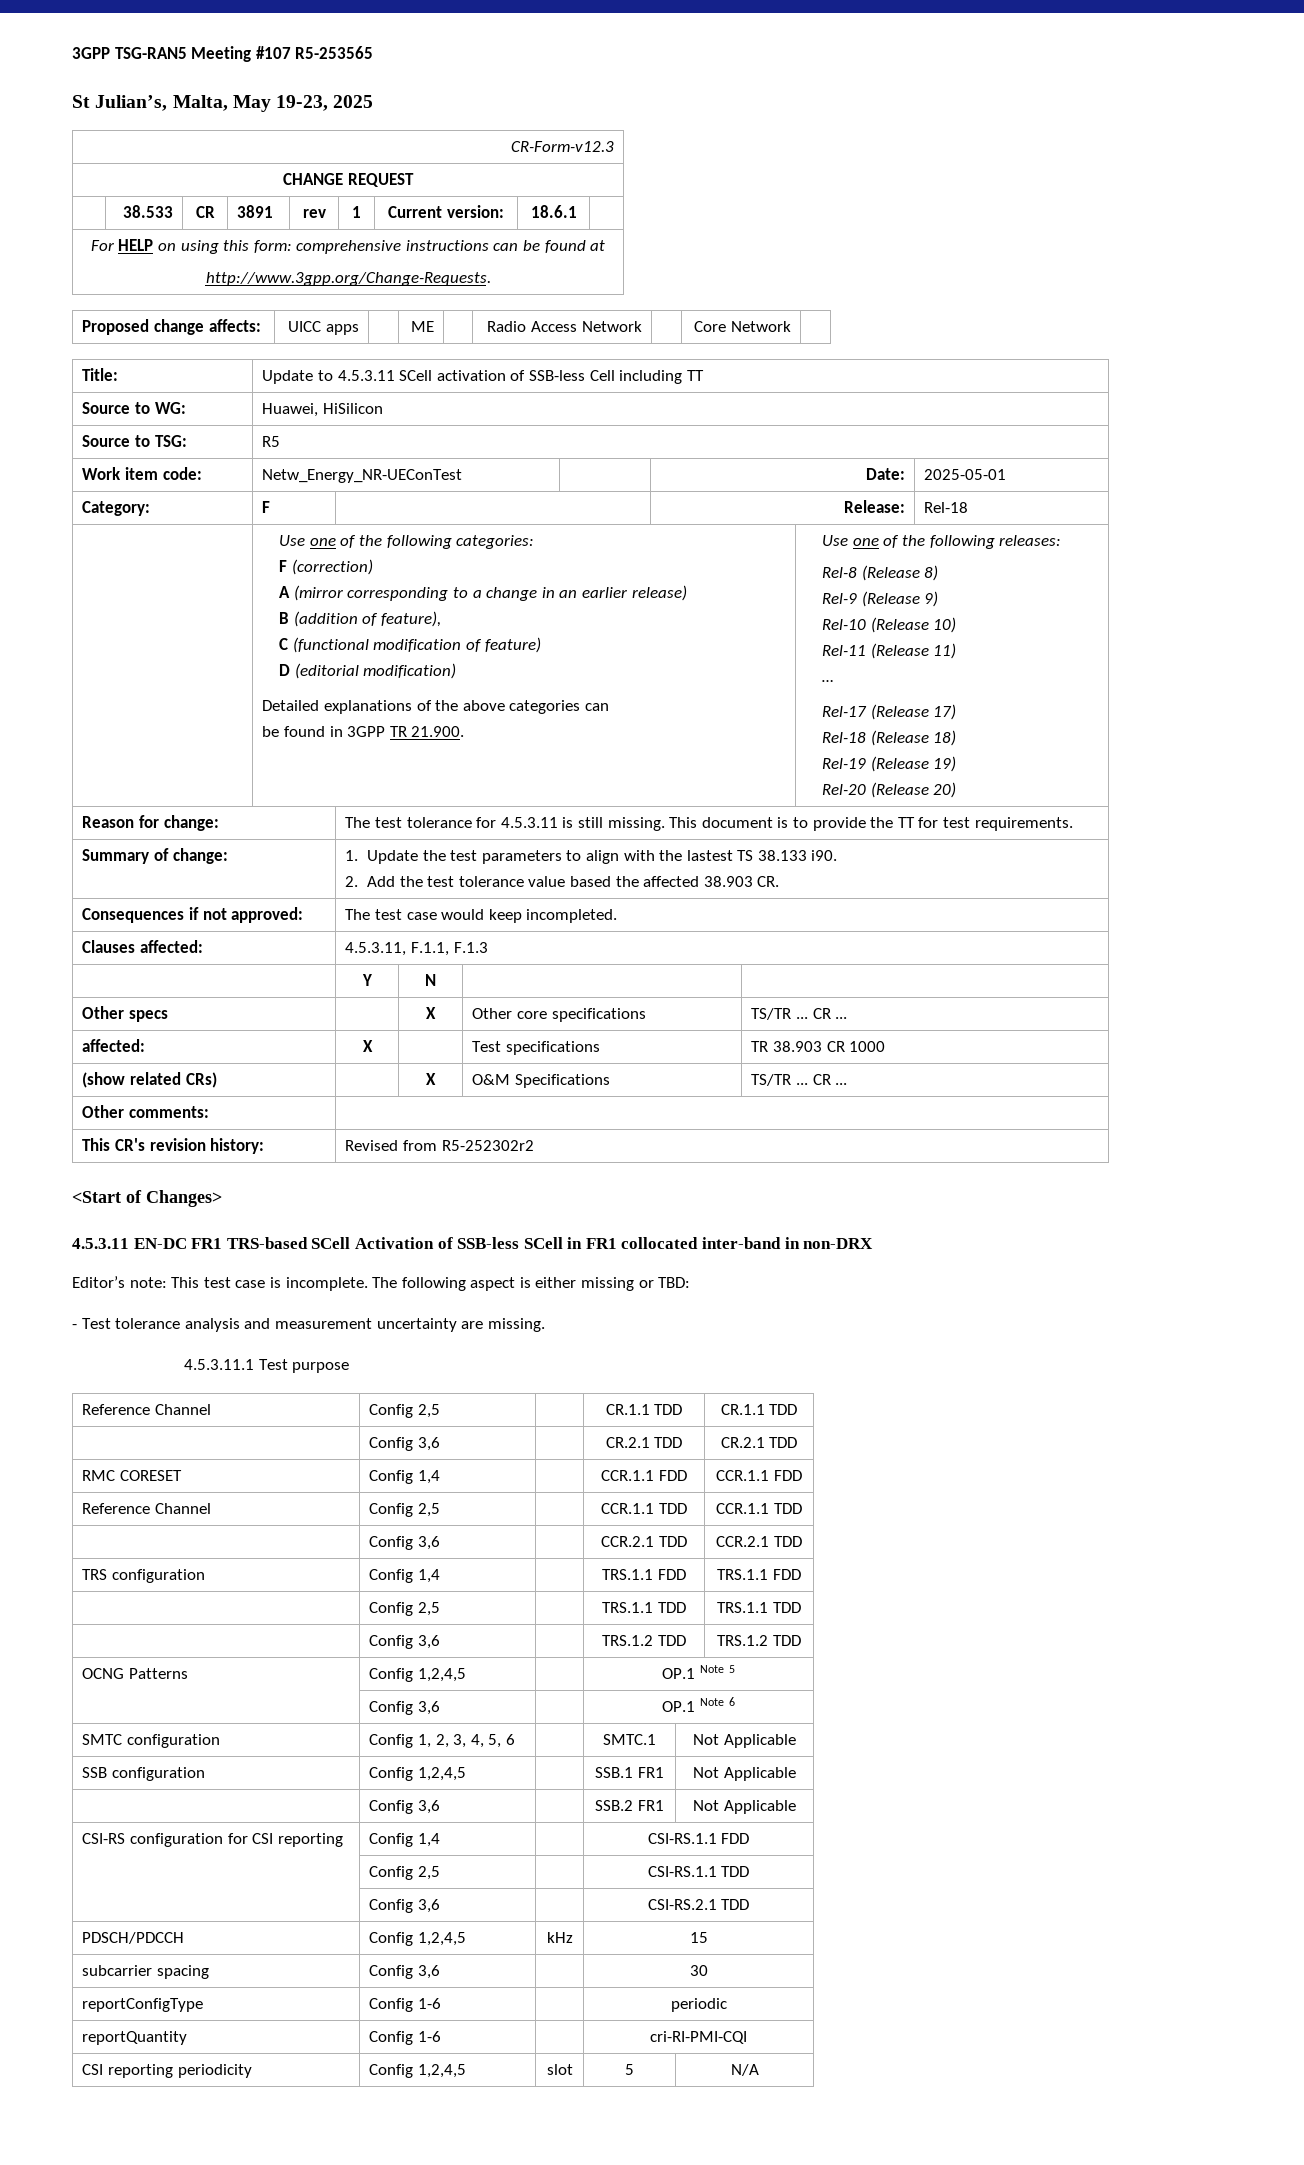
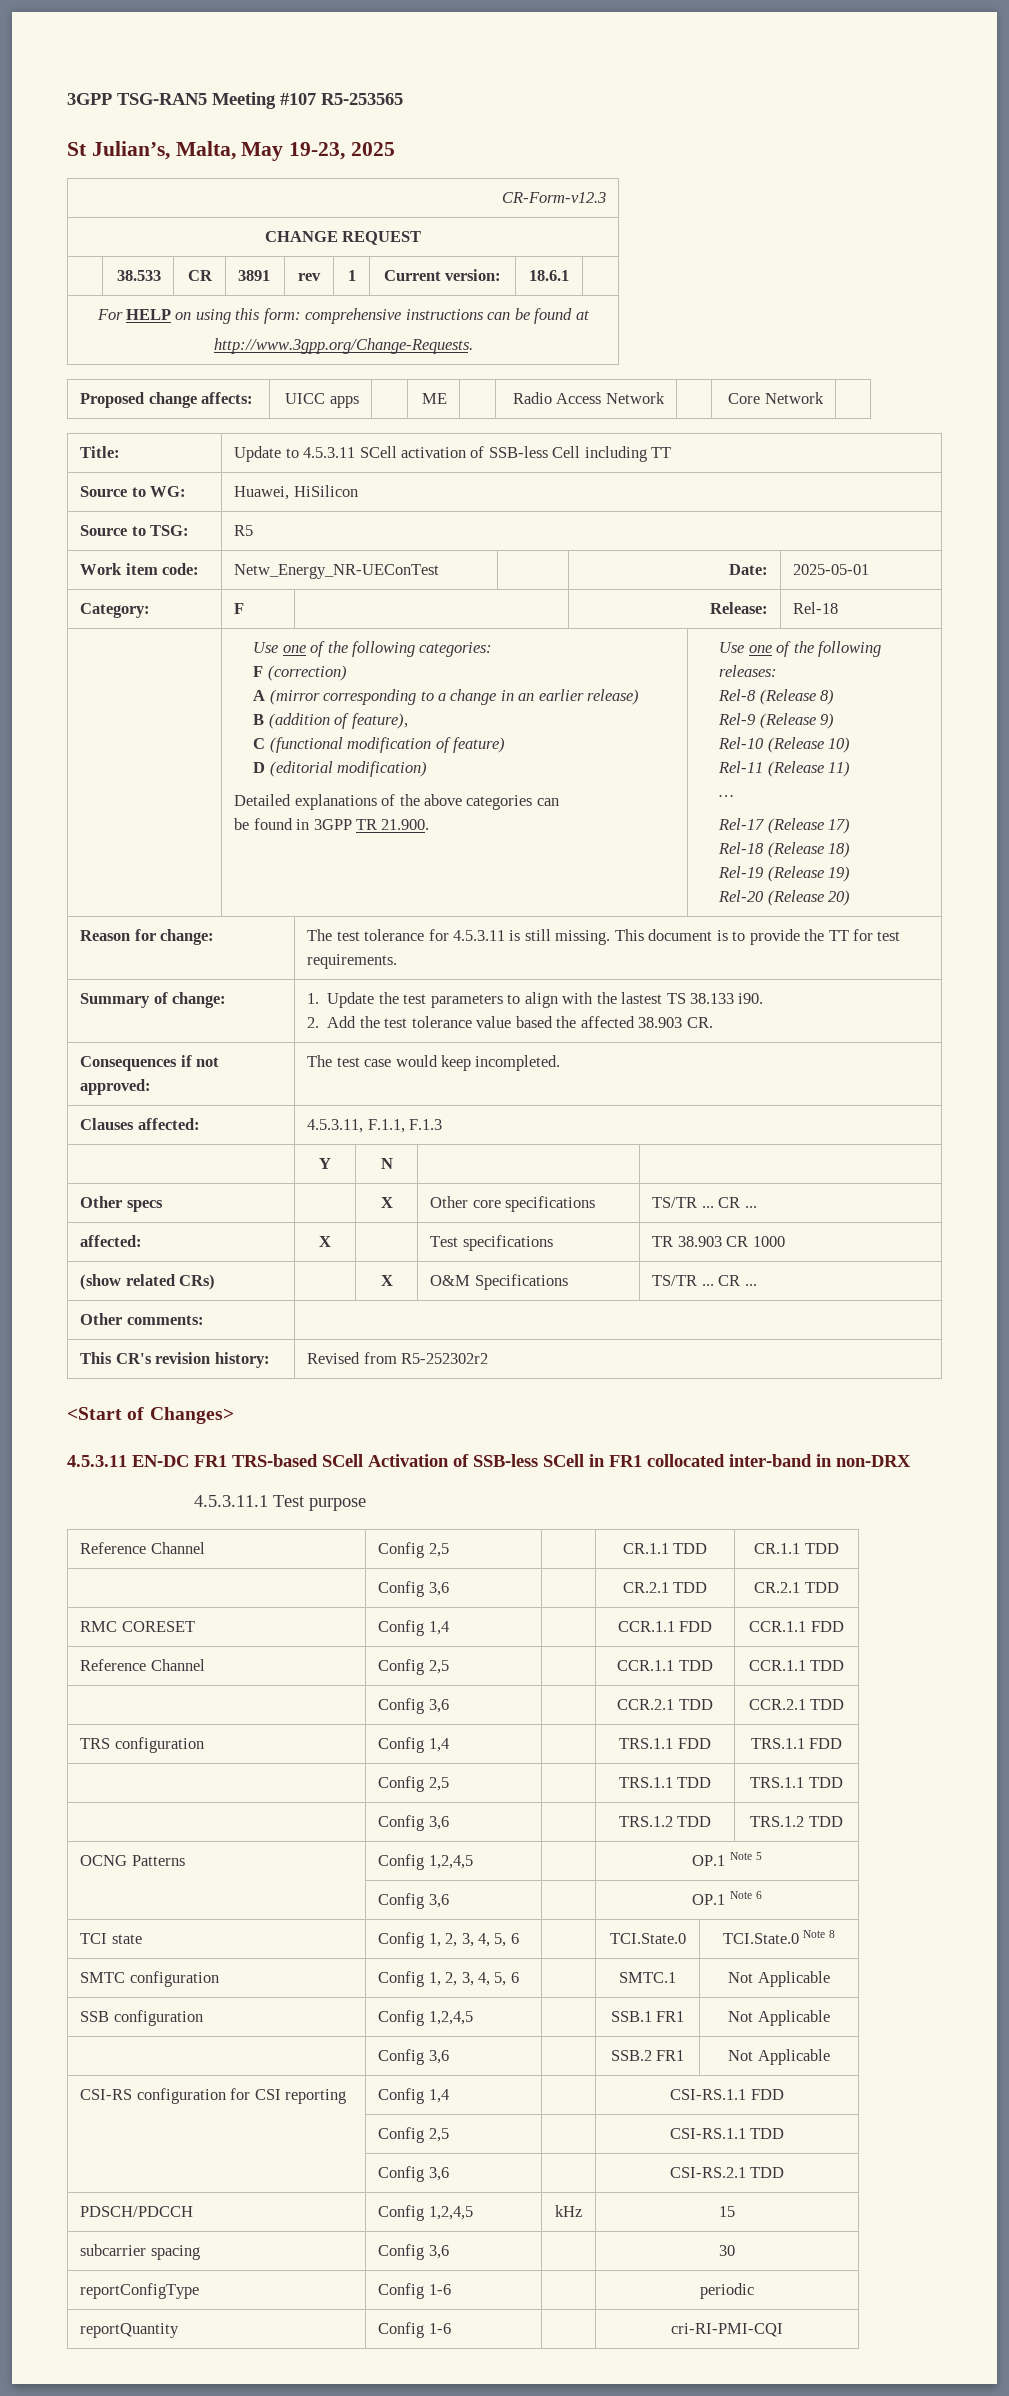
- Editor’s note: This test case is incomplete. The following aspect is either missing or TBD:
- - Test tolerance analysis and measurement uncertainty are missing.
+ TCI state | Config 1, 2, 3, 4, 5, 6 | | TCI.State.0 | TCI.State.0 Note 8
- CSI reporting periodicity | Config 1,2,4,5 | slot | 5 | N/A

